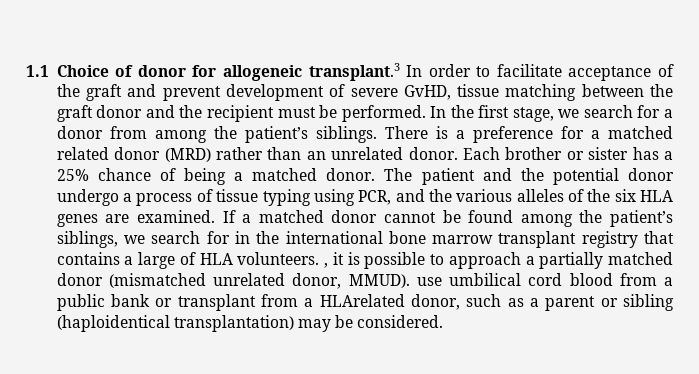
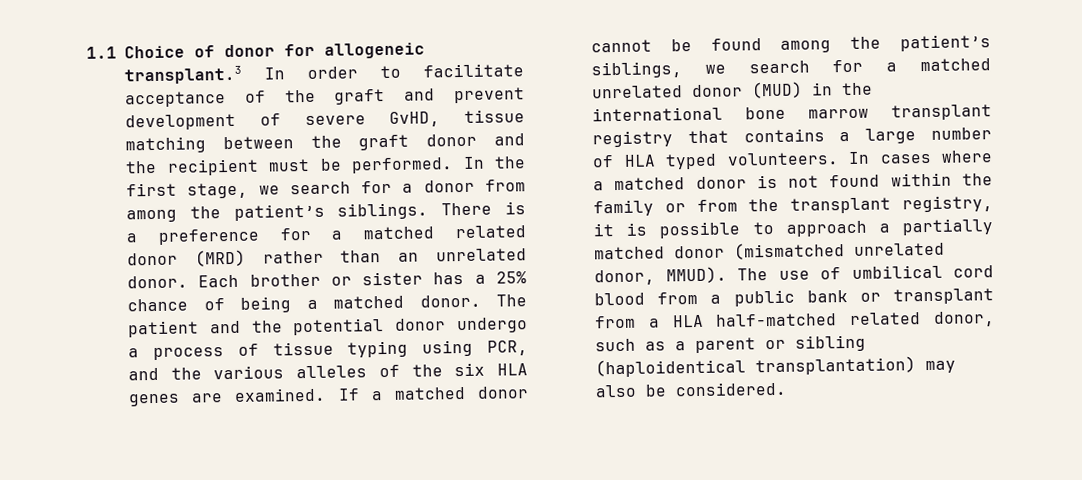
- If a matched donor cannot be found among the patient’s siblings, we search for in the international bone marrow transplant registry that contains a large of HLA volunteers. , it is possible to approach a partially matched donor (mismatched unrelated donor, MMUD). use umbilical cord blood from a public bank or transplant from a HLArelated donor, such as a parent or sibling (haploidentical transplantation) may be considered.
+ If a matched donor cannot be found among the patient’s siblings, we search for a matched unrelated donor (MUD) in the international bone marrow transplant registry that contains a large number of HLA typed volunteers. In cases where a matched donor is not found within the family or from the transplant registry, it is possible to approach a partially matched donor (mismatched unrelated donor, MMUD). The use of umbilical cord blood from a public bank or transplant from a HLA half-matched related donor, such as a parent or sibling (haploidentical transplantation) may also be considered.

